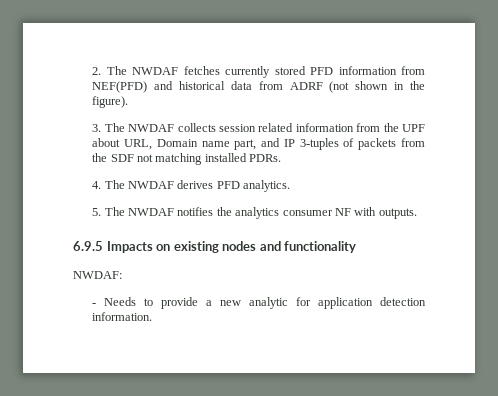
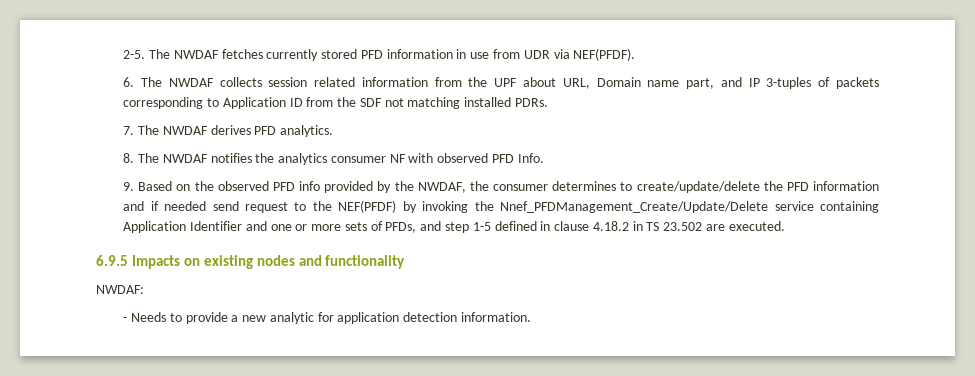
- 2. The NWDAF fetches currently stored PFD information from NEF(PFD) and historical data from ADRF (not shown in the figure).
- 3. The NWDAF collects session related information from the UPF about URL, Domain name part, and IP 3-tuples of packets from the SDF not matching installed PDRs.
+ 2-5. The NWDAF fetches currently stored PFD information in use from UDR via NEF(PFDF).
+ 6. The NWDAF collects session related information from the UPF about URL, Domain name part, and IP 3-tuples of packets corresponding to Application ID from the SDF not matching installed PDRs.
- 4. The NWDAF derives PFD analytics.
+ 7. The NWDAF derives PFD analytics.
- 5. The NWDAF notifies the analytics consumer NF with outputs.
+ 8. The NWDAF notifies the analytics consumer NF with observed PFD Info.
+ 9. Based on the observed PFD info provided by the NWDAF, the consumer determines to create/update/delete the PFD information and if needed send request to the NEF(PFDF) by invoking the Nnef_PFDManagement_Create/Update/Delete service containing Application Identifier and one or more sets of PFDs, and step 1-5 defined in clause 4.18.2 in TS 23.502 are executed.

